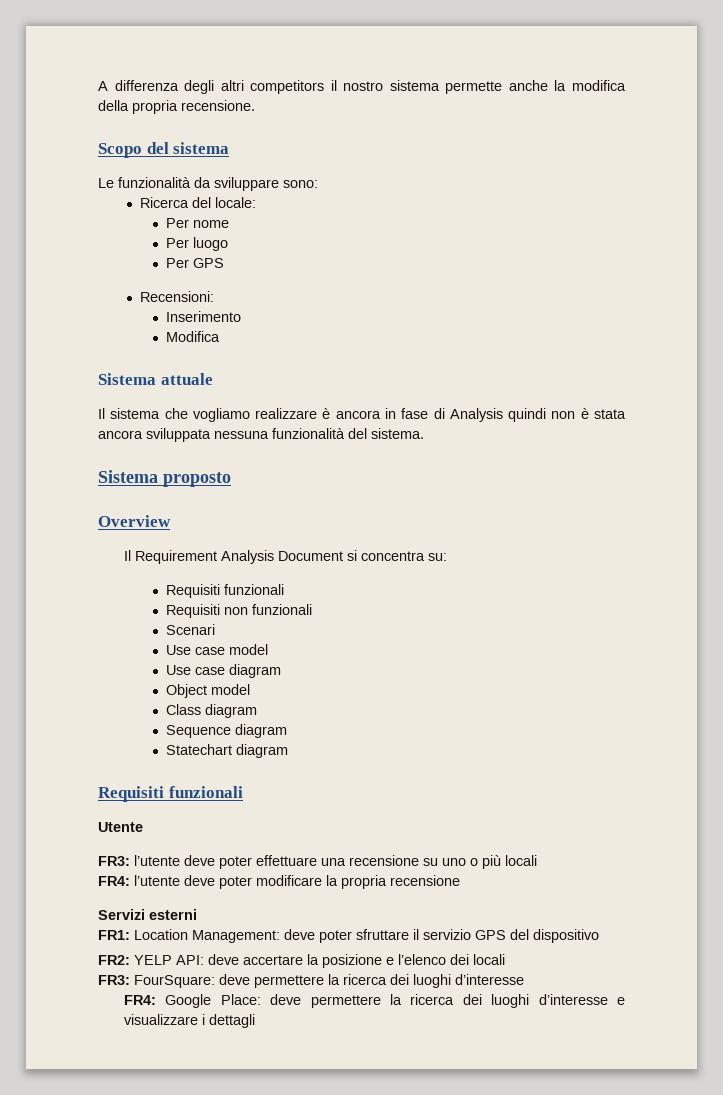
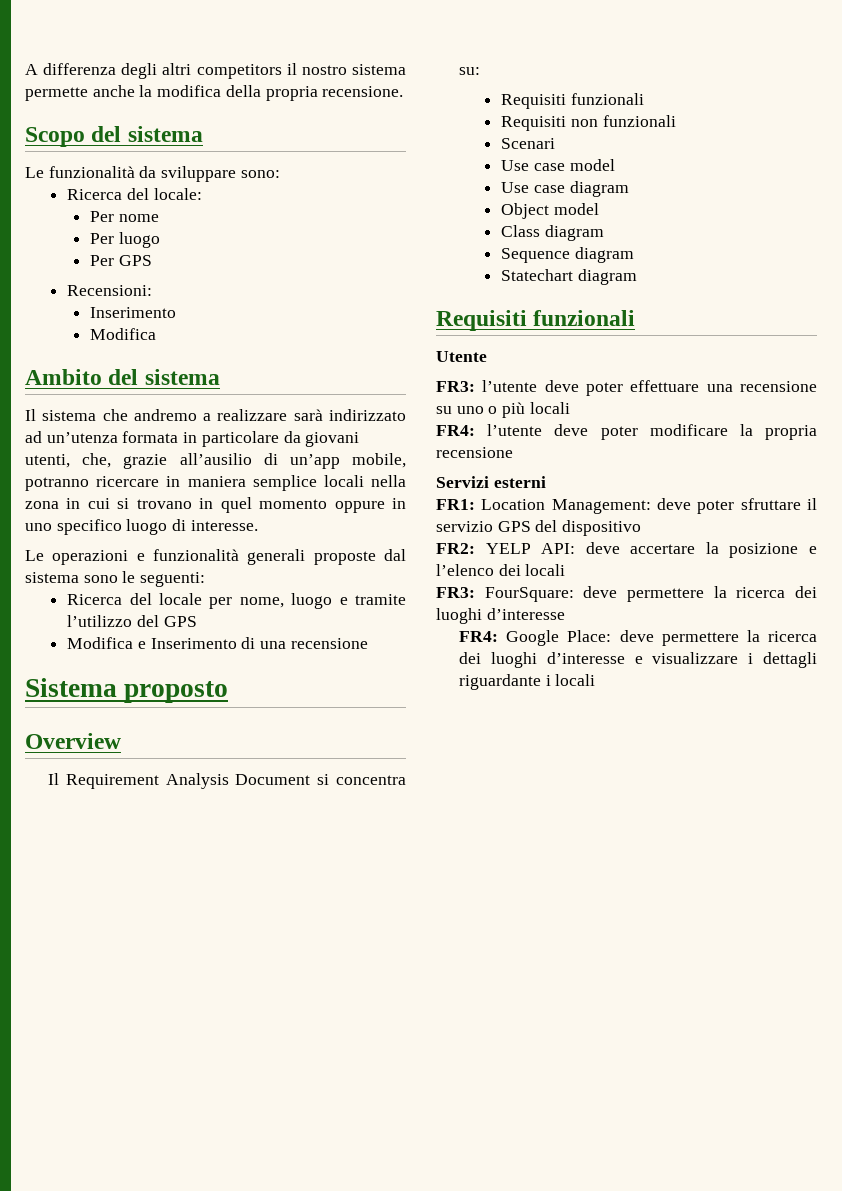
- Sistema attuale
+ Ambito del sistema
- Il sistema che vogliamo realizzare è ancora in fase di Analysis quindi non è stata ancora sviluppata nessuna funzionalità del sistema.
+ Il sistema che andremo a realizzare sarà indirizzato ad un’utenza formata in particolare da giovani utenti, che, grazie all’ausilio di un’app mobile, potranno ricercare in maniera semplice locali nella zona in cui si trovano in quel momento oppure in uno specifico luogo di interesse.
+ Le operazioni e funzionalità generali proposte dal sistema sono le seguenti:
+ Ricerca del locale per nome, luogo e tramite l’utilizzo del GPS
+ Modifica e Inserimento di una recensione
- FR4: Google Place: deve permettere la ricerca dei luoghi d’interesse e visualizzare i dettagli
+ FR4: Google Place: deve permettere la ricerca dei luoghi d’interesse e visualizzare i dettagli riguardante i locali

